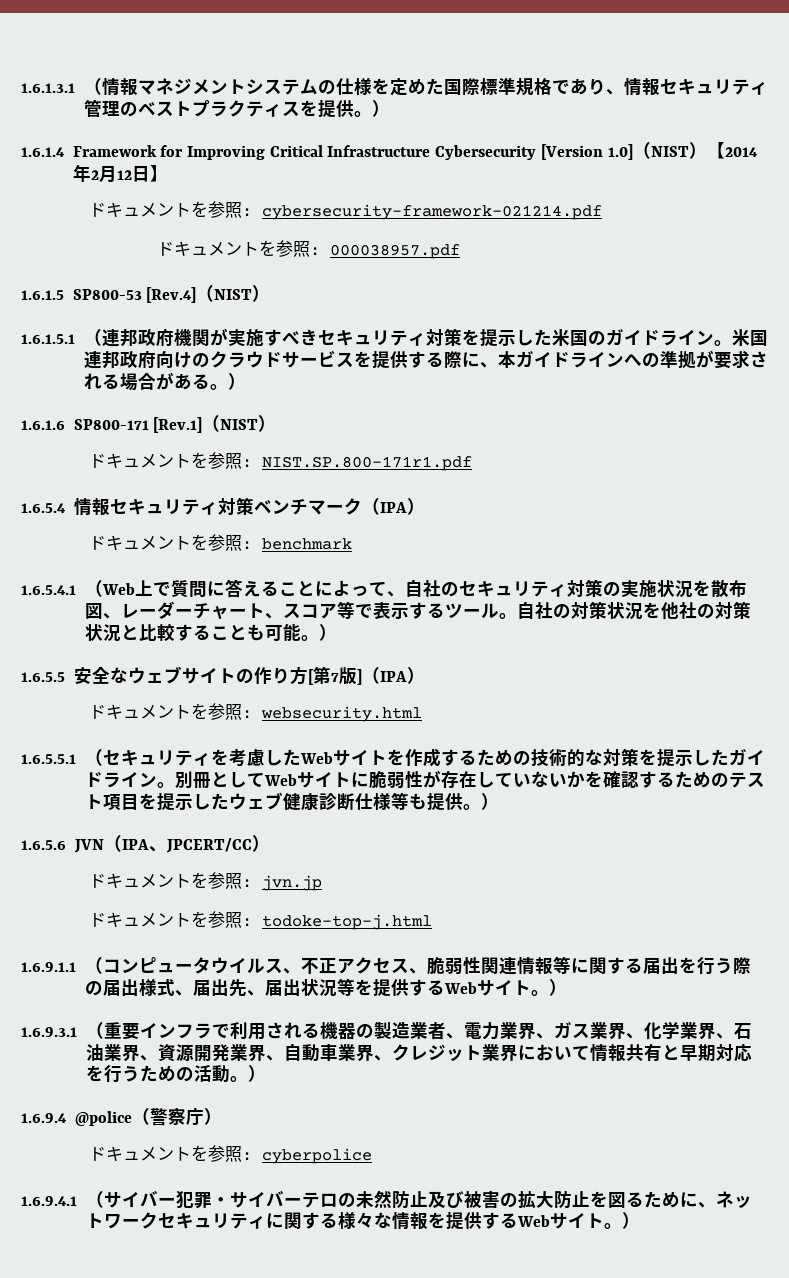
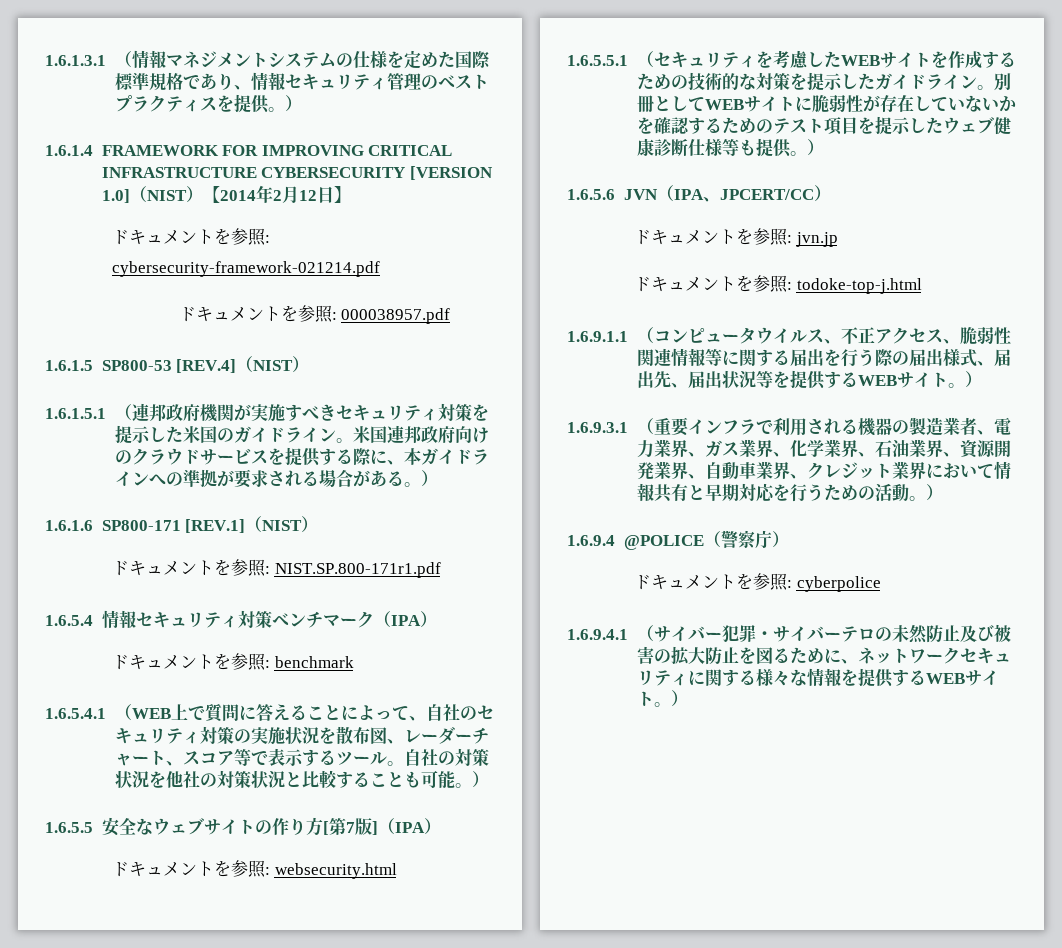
- 1.6.1.4 Framework for Improving Critical Infrastructure Cybersecurity [Version 1.0]（NIST）【2014年2月12日】
+ 1.6.1.4 FRAMEWORK FOR IMPROVING CRITICAL INFRASTRUCTURE CYBERSECURITY [VERSION 1.0]（NIST）【2014年2月12日】
- 1.6.1.5 SP800-53 [Rev.4]（NIST）
+ 1.6.1.5 SP800-53 [REV.4]（NIST）
- 1.6.1.6 SP800-171 [Rev.1]（NIST）
+ 1.6.1.6 SP800-171 [REV.1]（NIST）
- 1.6.5.4.1（Web上で質問に答えることによって、自社のセキュリティ対策の実施状況を散布図、レーダーチャート、スコア等で表示するツール。
+ 1.6.5.4.1（WEB上で質問に答えることによって、自社のセキュリティ対策の実施状況を散布図、レーダーチャート、スコア等で表示するツール。
- 1.6.5.5.1（セキュリティを考慮したWebサイトを作成するための技術的な対策を提示したガイドライン。
+ 1.6.5.5.1（セキュリティを考慮したWEBサイトを作成するための技術的な対策を提示したガイドライン。
- 別冊としてWebサイトに脆弱性が存在していないかを確認するためのテスト項目を提示したウェブ健康診断仕様等も提供。）
+ 別冊としてWEBサイトに脆弱性が存在していないかを確認するためのテスト項目を提示したウェブ健康診断仕様等も提供。）
- 1.6.9.1.1（コンピュータウイルス、不正アクセス、脆弱性関連情報等に関する届出を行う際の届出様式、届出先、届出状況等を提供するWebサイト。）
+ 1.6.9.1.1（コンピュータウイルス、不正アクセス、脆弱性関連情報等に関する届出を行う際の届出様式、届出先、届出状況等を提供するWEBサイト。）
- 1.6.9.4 @police（警察庁）
+ 1.6.9.4 @POLICE（警察庁）
- 1.6.9.4.1（サイバー犯罪・サイバーテロの未然防止及び被害の拡大防止を図るために、ネットワークセキュリティに関する様々な情報を提供するWebサイト。）
+ 1.6.9.4.1（サイバー犯罪・サイバーテロの未然防止及び被害の拡大防止を図るために、ネットワークセキュリティに関する様々な情報を提供するWEBサイト。）

